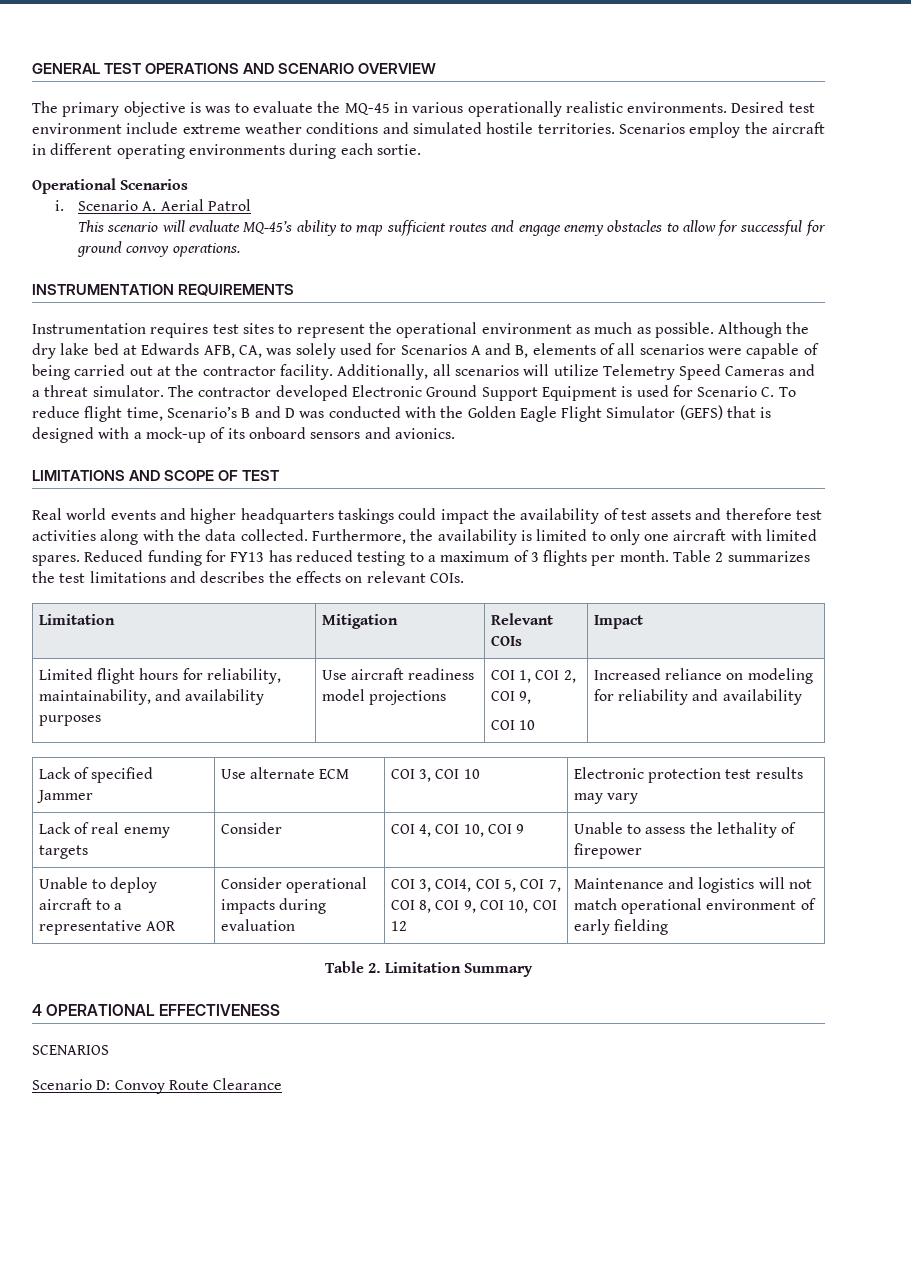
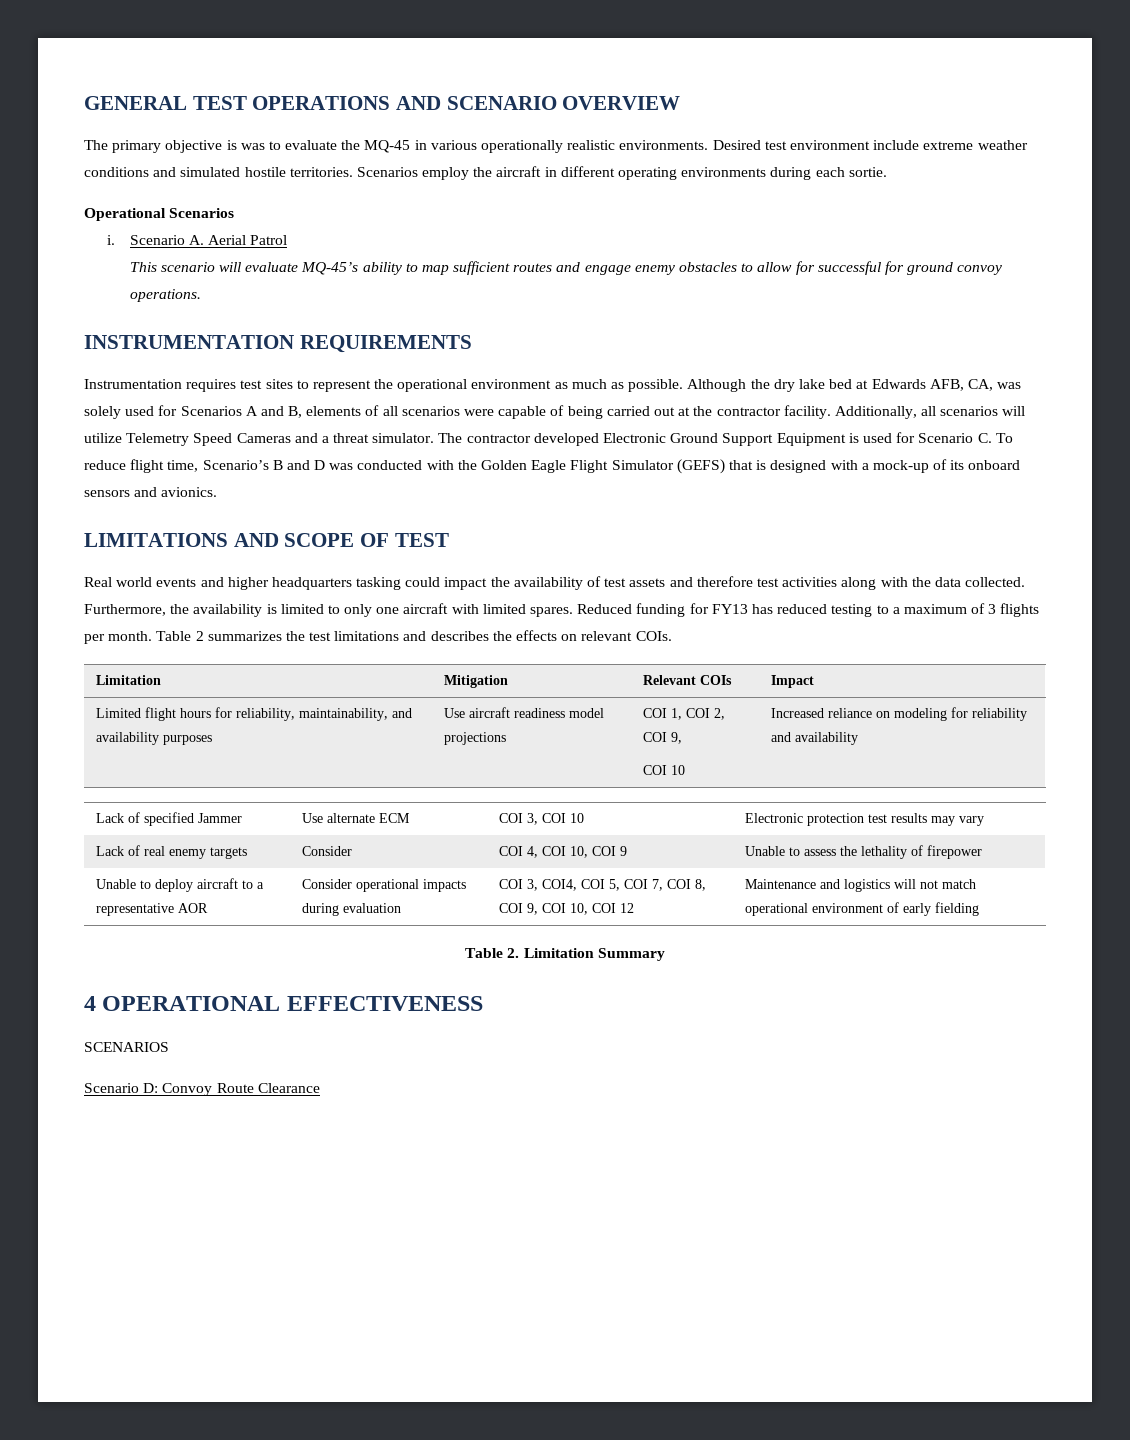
- Real world events and higher headquarters taskings could impact the availability of test assets and therefore test activities along with the data collected.
+ Real world events and higher headquarters tasking could impact the availability of test assets and therefore test activities along with the data collected.

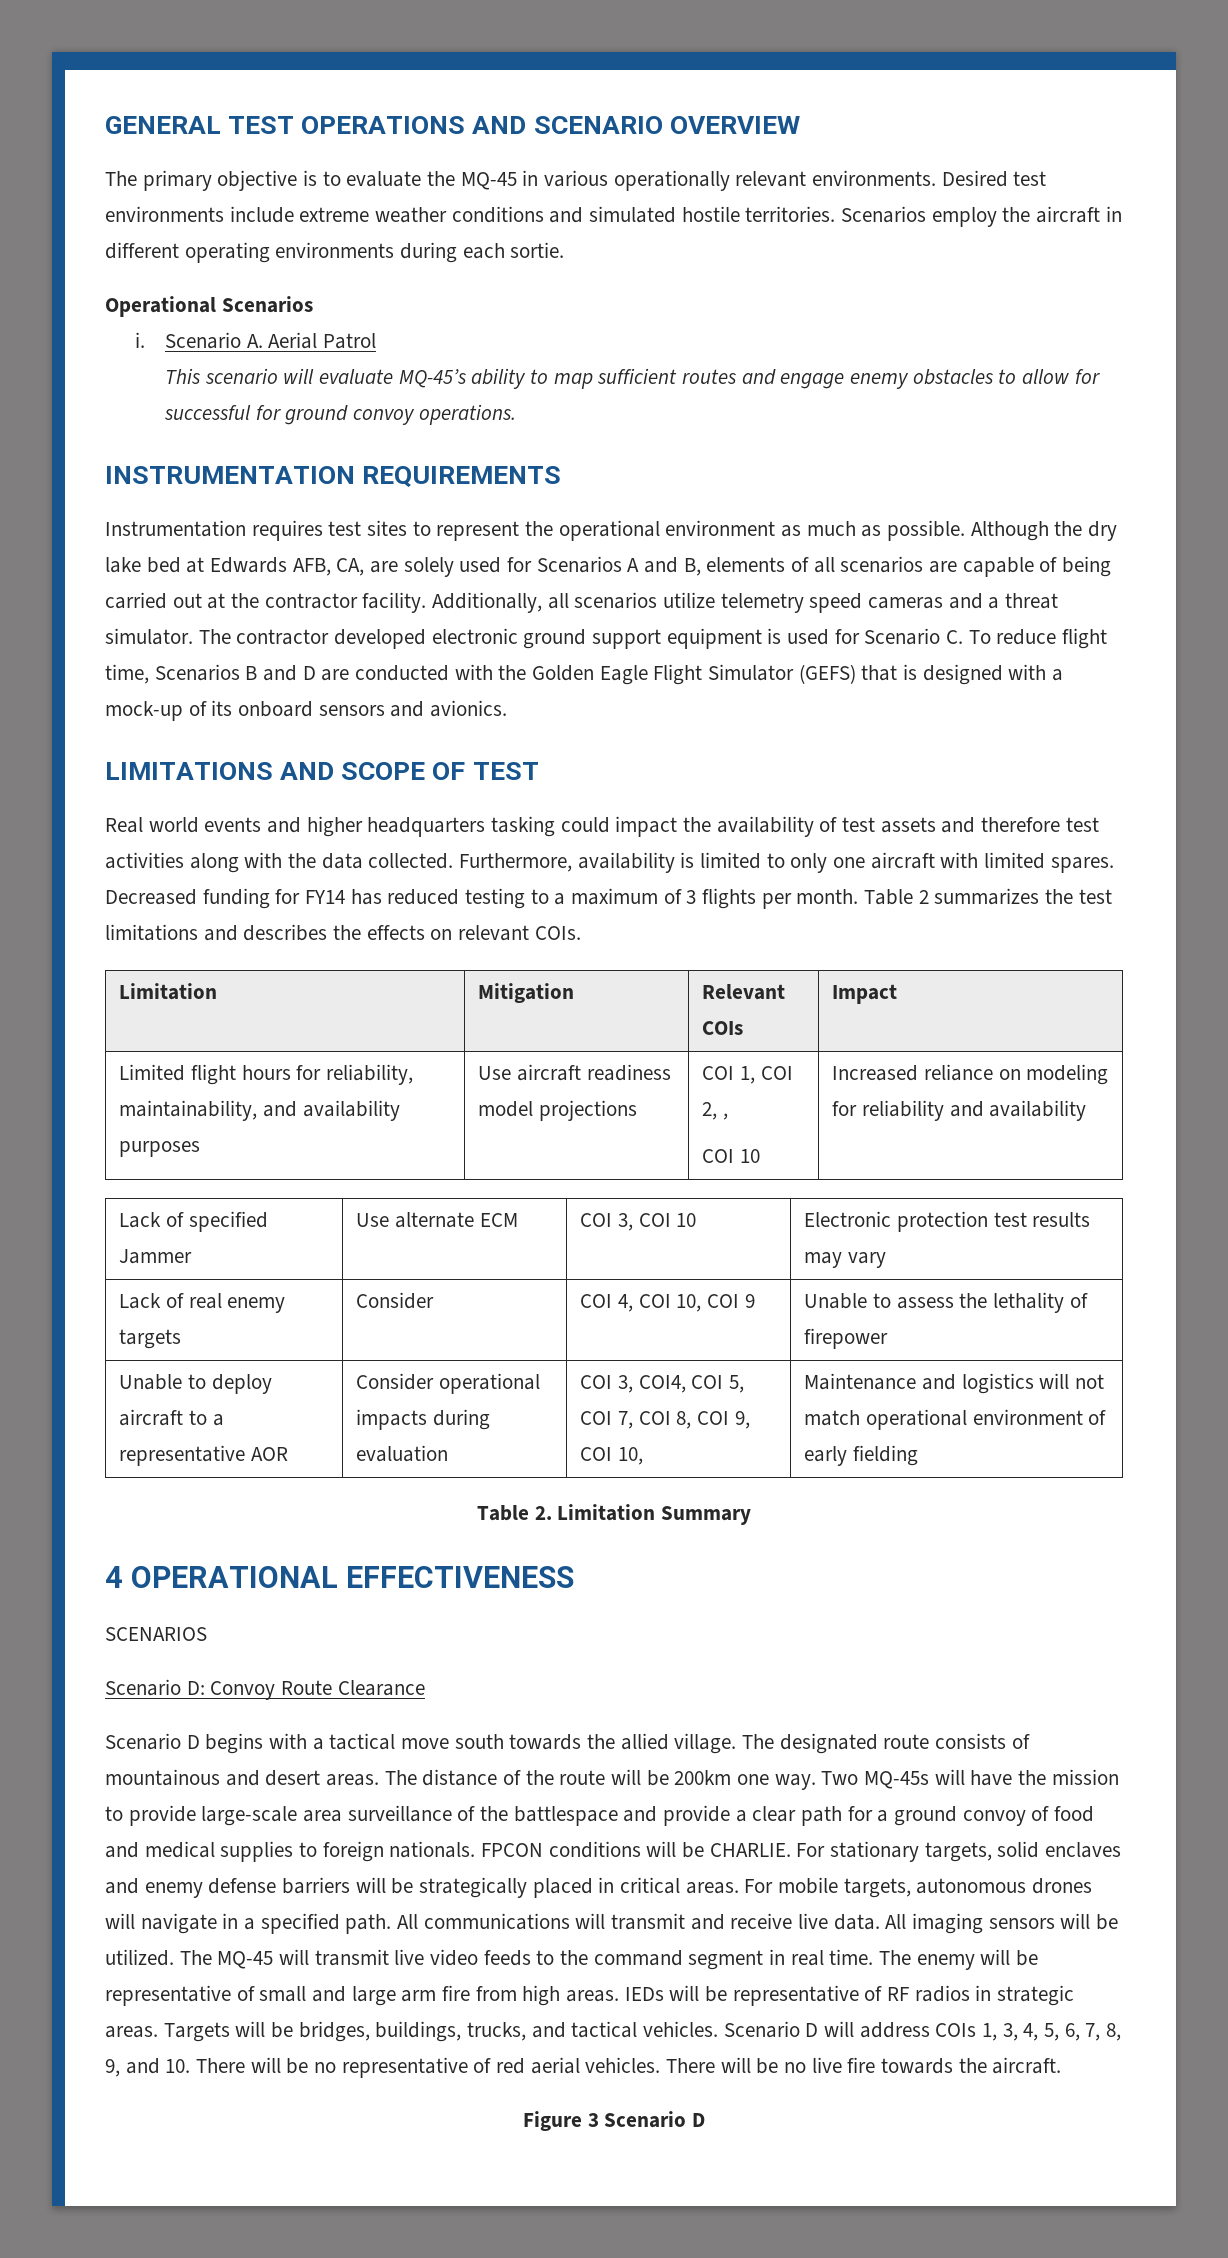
- The primary objective is was to evaluate the MQ-45 in various operationally realistic environments.
+ The primary objective is to evaluate the MQ-45 in various operationally relevant environments.
- Desired test environment include extreme weather conditions and simulated hostile territories.
+ Desired test environments include extreme weather conditions and simulated hostile territories.
- Although the dry lake bed at Edwards AFB, CA, was solely used for Scenarios A and B, elements of all scenarios were capable of being carried out at the contractor facility.
+ Although the dry lake bed at Edwards AFB, CA, are solely used for Scenarios A and B, elements of all scenarios are capable of being carried out at the contractor facility.
- Additionally, all scenarios will utilize Telemetry Speed Cameras and a threat simulator.
+ Additionally, all scenarios utilize telemetry speed cameras and a threat simulator.
- The contractor developed Electronic Ground Support Equipment is used for Scenario C. To reduce flight time, Scenario’s B and D was conducted with the Golden Eagle Flight Simulator (GEFS) that is designed with a mock-up of its onboard sensors and avionics.
+ The contractor developed electronic ground support equipment is used for Scenario C. To reduce flight time, Scenarios B and D are conducted with the Golden Eagle Flight Simulator (GEFS) that is designed with a mock-up of its onboard sensors and avionics.
- Furthermore, the availability is limited to only one aircraft with limited spares.
+ Furthermore, availability is limited to only one aircraft with limited spares.
- Reduced funding for FY13 has reduced testing to a maximum of 3 flights per month.
+ Decreased funding for FY14 has reduced testing to a maximum of 3 flights per month.
- Limited flight hours for reliability, maintainability, and availability purposes | Use aircraft readiness model projections | COI 1, COI 2, COI 9,
+ Limited flight hours for reliability, maintainability, and availability purposes | Use aircraft readiness model projections | COI 1, COI 2, ,
- Unable to deploy aircraft to a representative AOR | Consider operational impacts during evaluation | COI 3, COI4, COI 5, COI 7, COI 8, COI 9, COI 10, COI 12 | Maintenance and logistics will not match operational environment of early fielding
+ Unable to deploy aircraft to a representative AOR | Consider operational impacts during evaluation | COI 3, COI4, COI 5, COI 7, COI 8, COI 9, COI 10, | Maintenance and logistics will not match operational environment of early fielding
+ Scenario D begins with a tactical move south towards the allied village. The designated route consists of mountainous and desert areas. The distance of the route will be 200km one way. Two MQ-45s will have the mission to provide large-scale area surveillance of the battlespace and provide a clear path for a ground convoy of food and medical supplies to foreign nationals. FPCON conditions will be CHARLIE. For stationary targets, solid enclaves and enemy defense barriers will be strategically placed in critical areas. For mobile targets, autonomous drones will navigate in a specified path. All communications will transmit and receive live data. All imaging sensors will be utilized. The MQ-45 will transmit live video feeds to the command segment in real time. The enemy will be representative of small and large arm fire from high areas. IEDs will be representative of RF radios in strategic areas. Targets will be bridges, buildings, trucks, and tactical vehicles. Scenario D will address COIs 1, 3, 4, 5, 6, 7, 8, 9, and 10. There will be no representative of red aerial vehicles. There will be no live fire towards the aircraft.
+ Figure 3 Scenario D

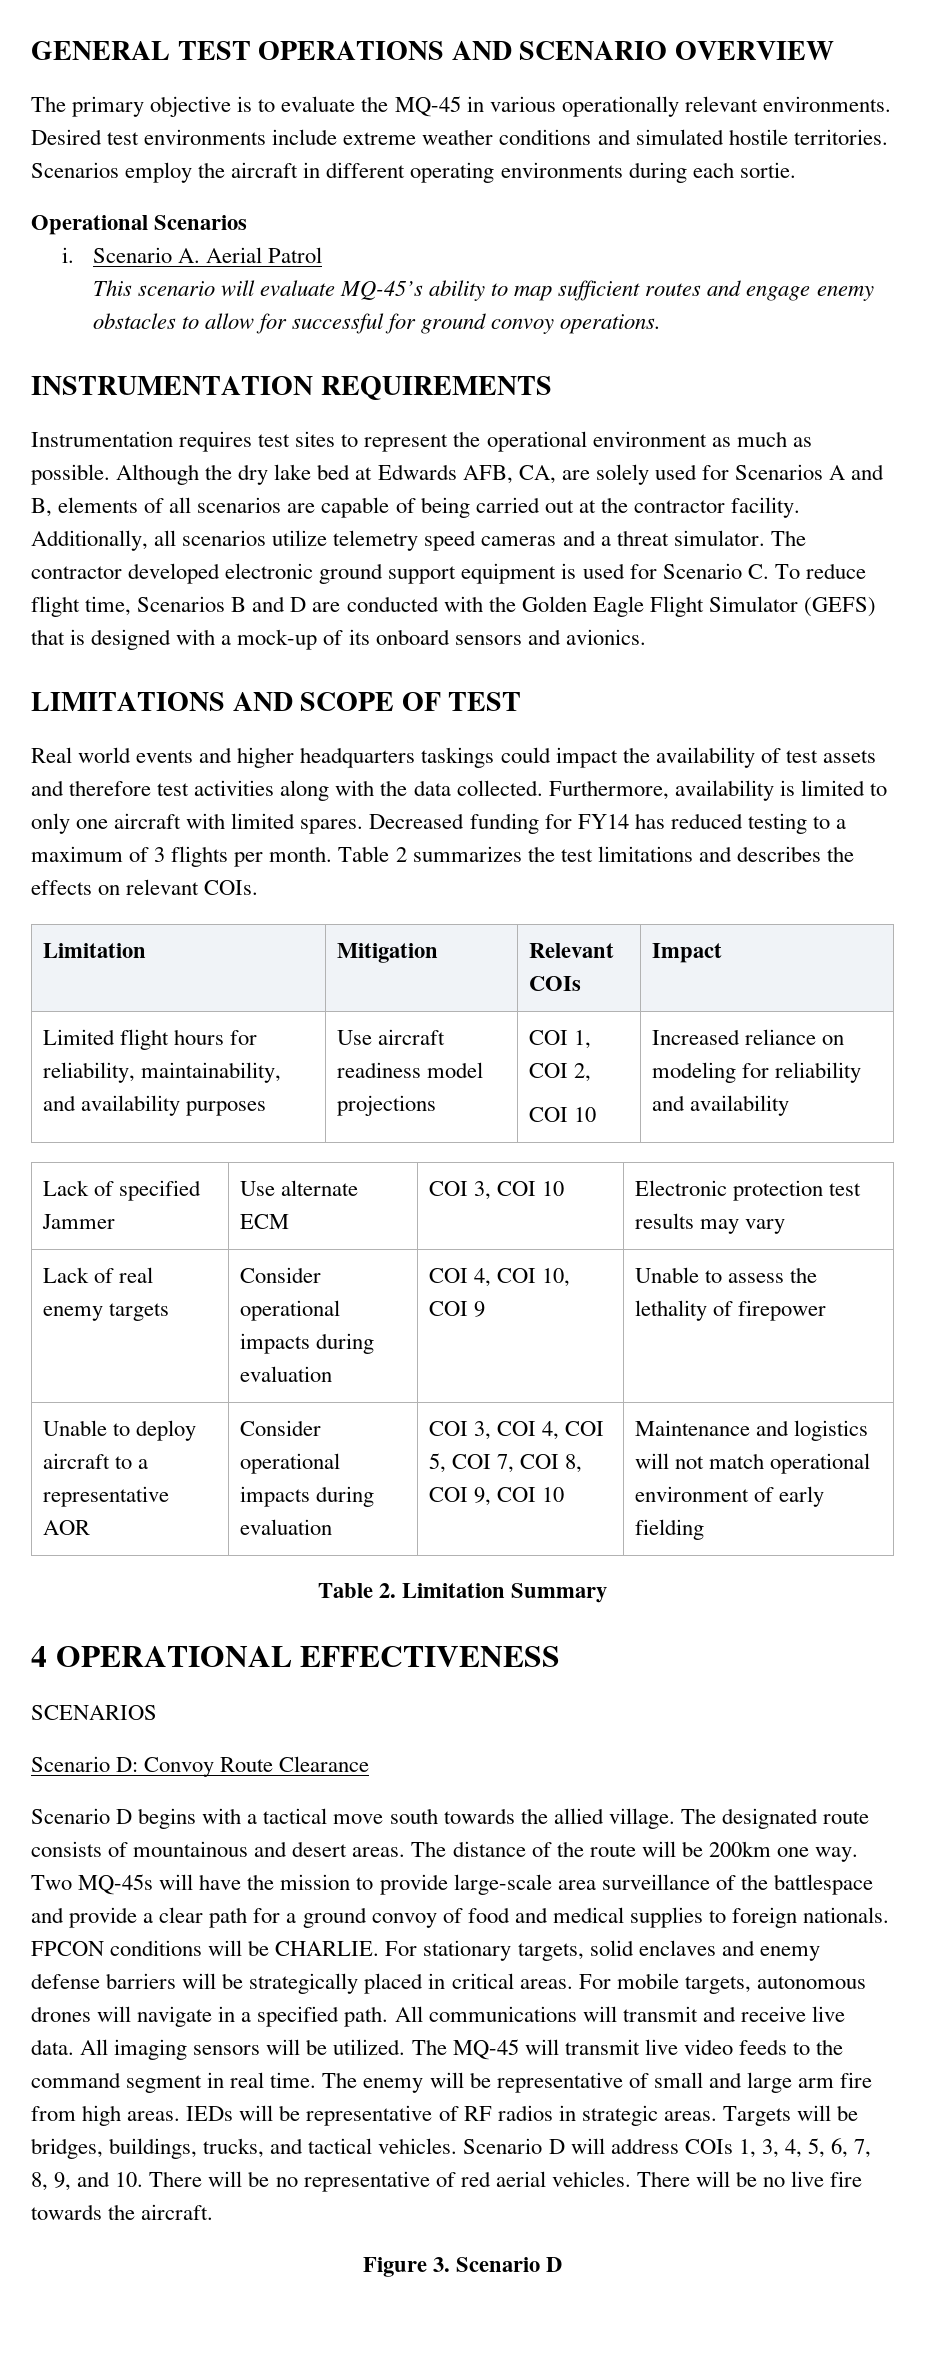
- Real world events and higher headquarters tasking could impact the availability of test assets and therefore test activities along with the data collected.
+ Real world events and higher headquarters taskings could impact the availability of test assets and therefore test activities along with the data collected.
- Limited flight hours for reliability, maintainability, and availability purposes | Use aircraft readiness model projections | COI 1, COI 2, ,
+ Limited flight hours for reliability, maintainability, and availability purposes | Use aircraft readiness model projections | COI 1, COI 2,
- Lack of real enemy targets | Consider | COI 4, COI 10, COI 9 | Unable to assess the lethality of firepower
+ Lack of real enemy targets | Consider operational impacts during evaluation | COI 4, COI 10, COI 9 | Unable to assess the lethality of firepower
- Unable to deploy aircraft to a representative AOR | Consider operational impacts during evaluation | COI 3, COI4, COI 5, COI 7, COI 8, COI 9, COI 10, | Maintenance and logistics will not match operational environment of early fielding
+ Unable to deploy aircraft to a representative AOR | Consider operational impacts during evaluation | COI 3, COI 4, COI 5, COI 7, COI 8, COI 9, COI 10 | Maintenance and logistics will not match operational environment of early fielding
- Figure 3 Scenario D
+ Figure 3. Scenario D

